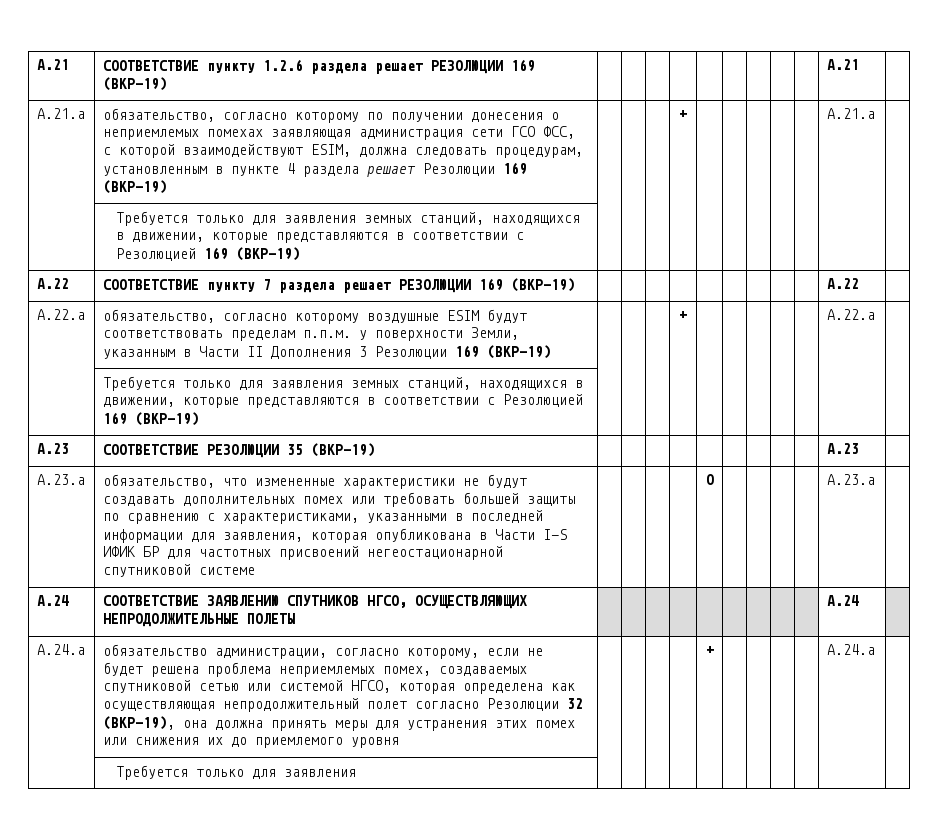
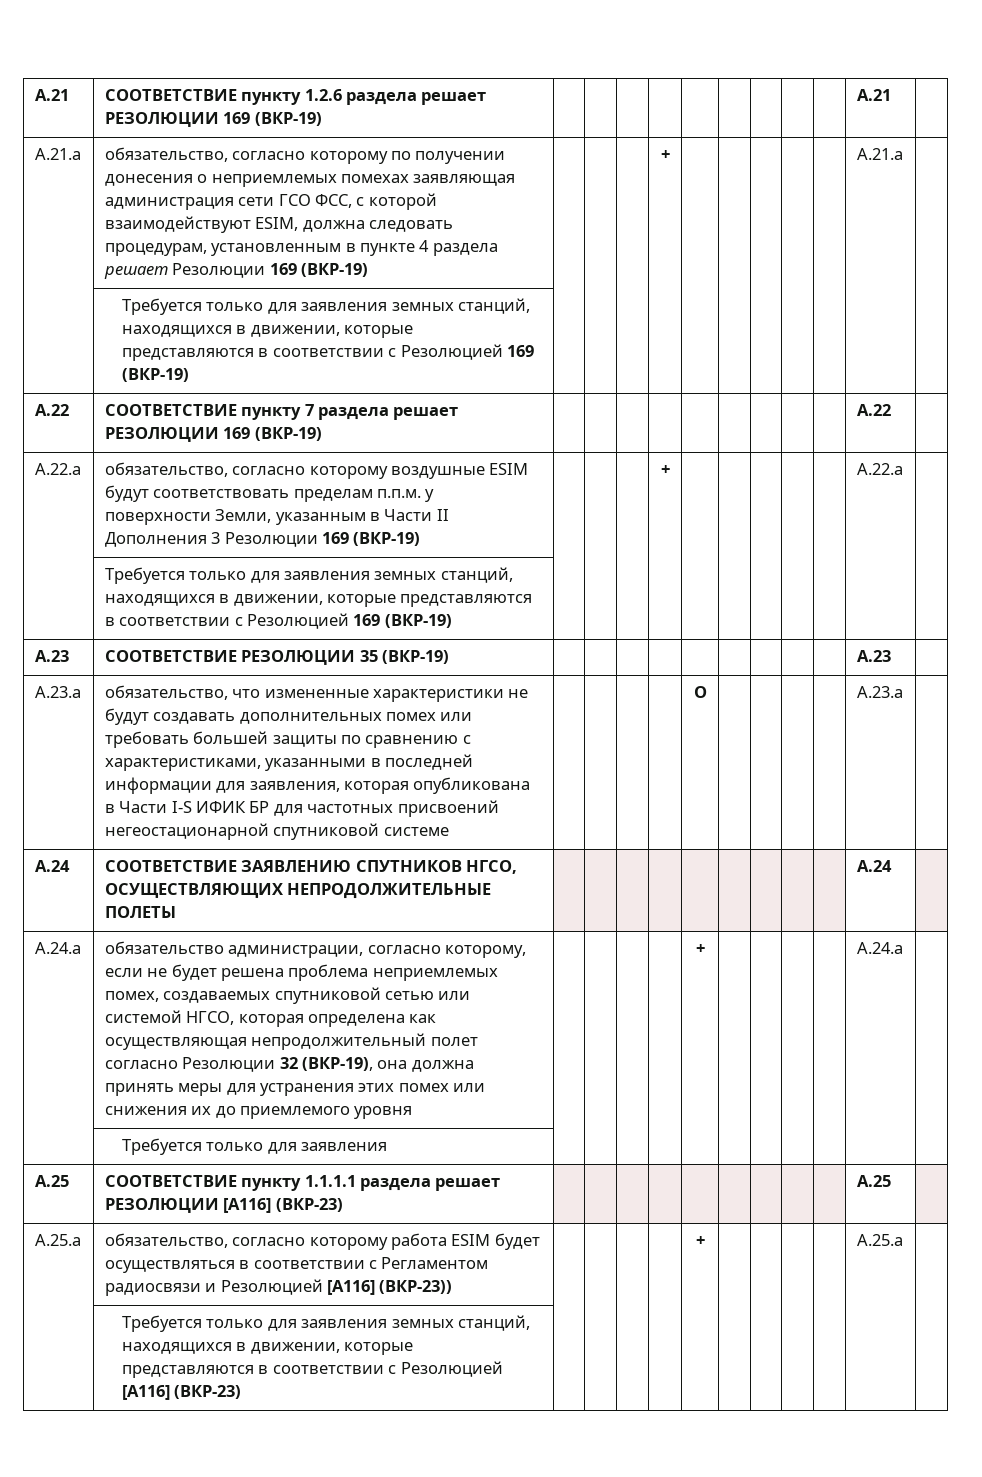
+ A.25 | СООТВЕТСТВИЕ пункту 1.1.1.1 раздела решает РЕЗОЛЮЦИИ [A116] (ВКР-23) | | | | | | | | | | A.25 |
+ A.25.a | обязательство, согласно которому работа ESIM будет осуществляться в соответствии с Регламентом радиосвязи и Резолюцией [A116] (ВКР-23)) | | | | | + | | | | | A.25.a |
+ | Требуется только для заявления земных станций, находящихся в движении, которые представляются в соответствии с Резолюцией [A116] (ВКР-23) | | | | | | | | | | |

